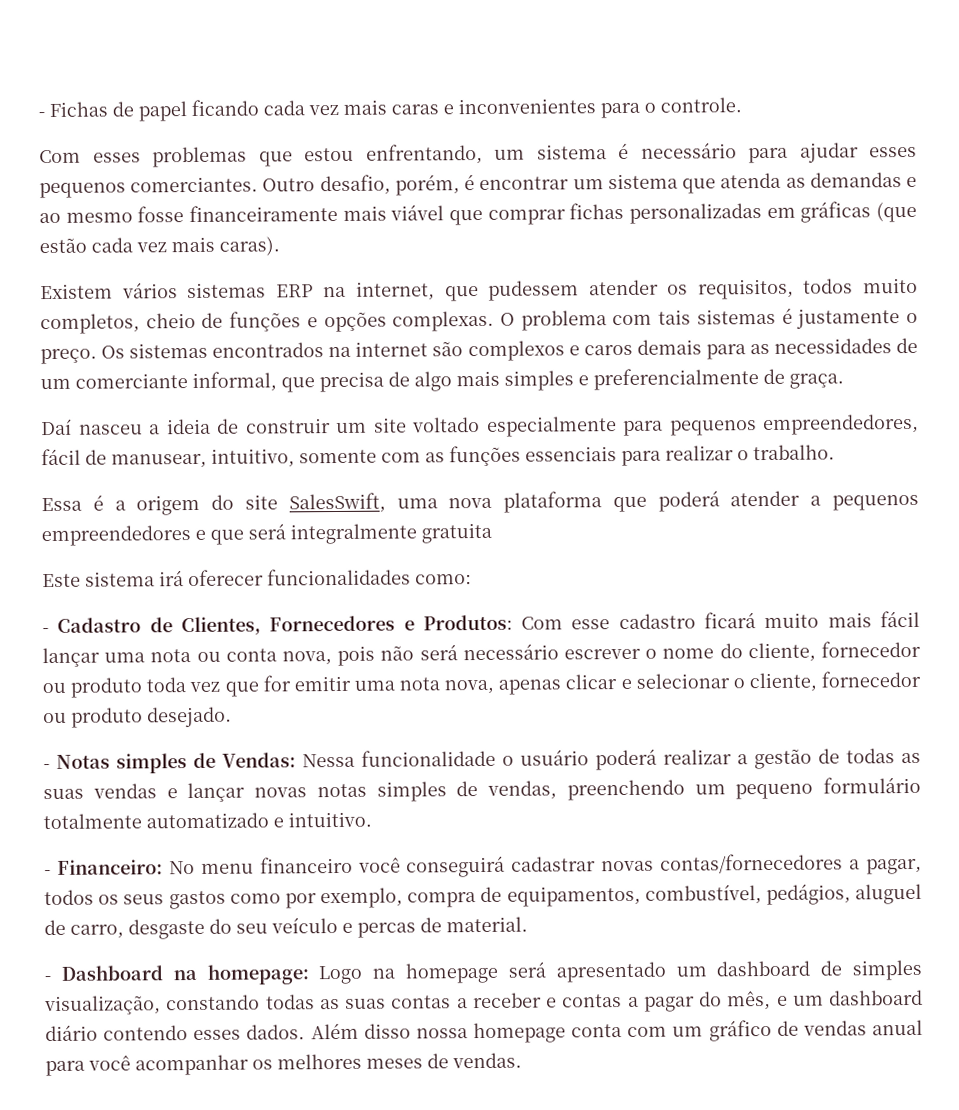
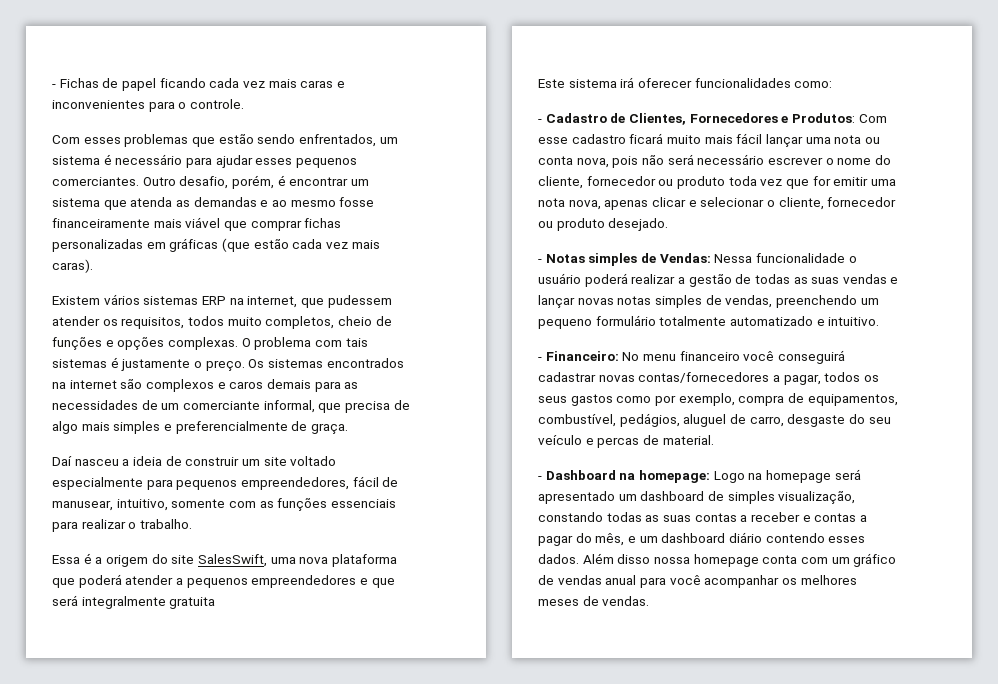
- Com esses problemas que estou enfrentando, um sistema é necessário para ajudar esses pequenos comerciantes.
+ Com esses problemas que estão sendo enfrentados, um sistema é necessário para ajudar esses pequenos comerciantes.

